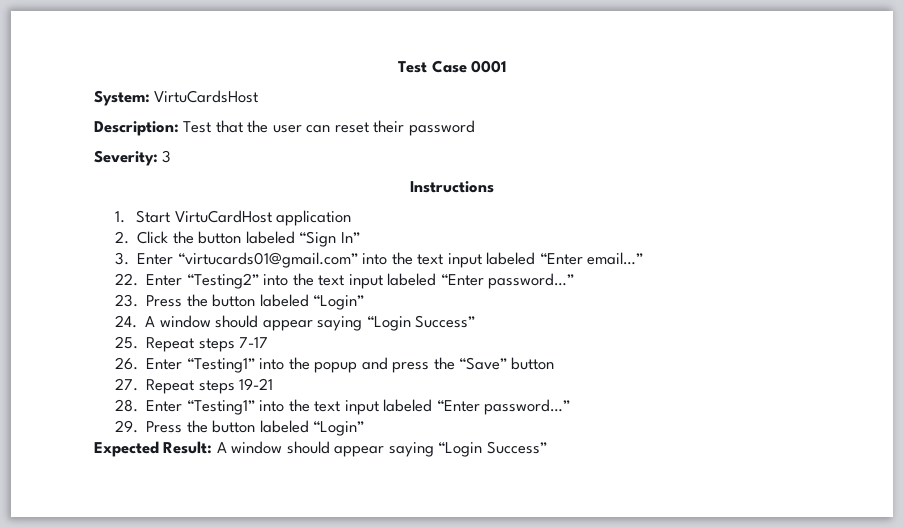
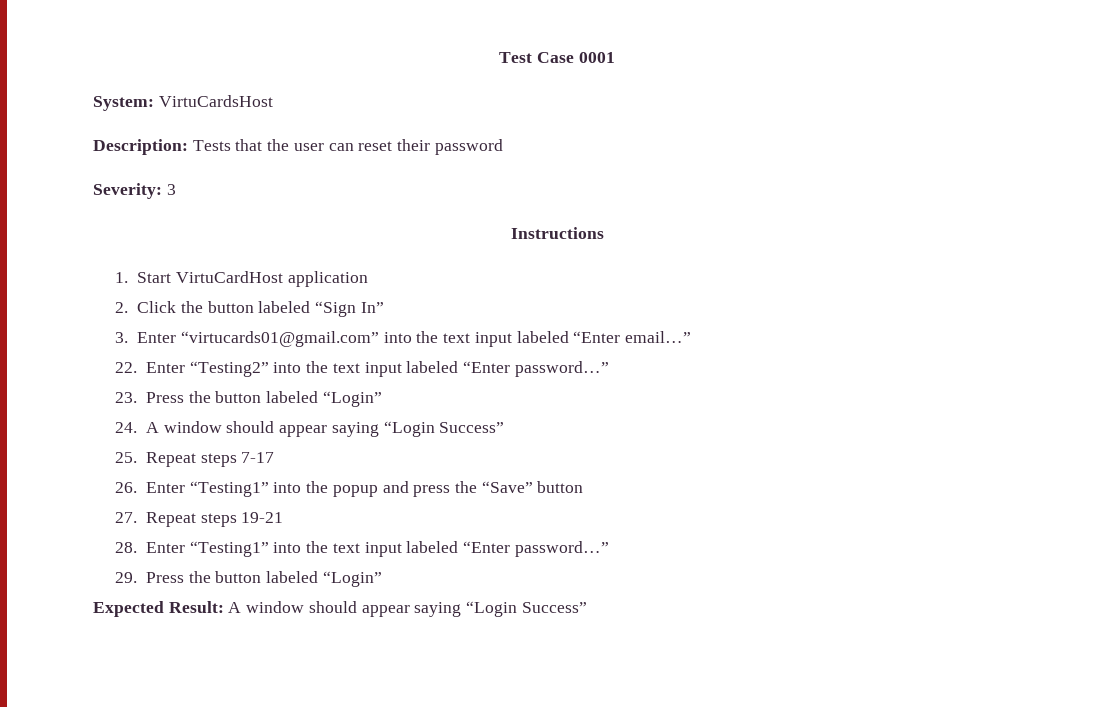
- Description: Test that the user can reset their password
+ Description: Tests that the user can reset their password

